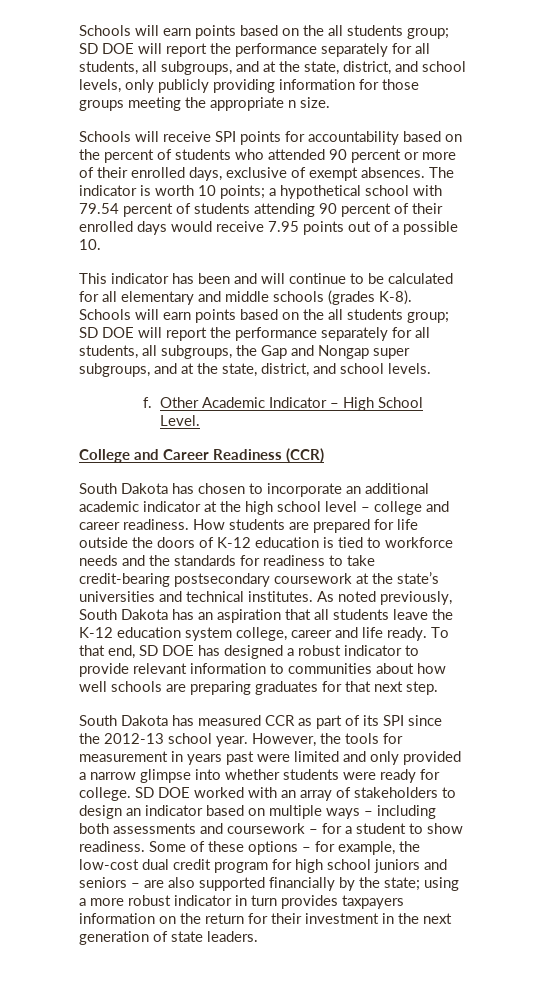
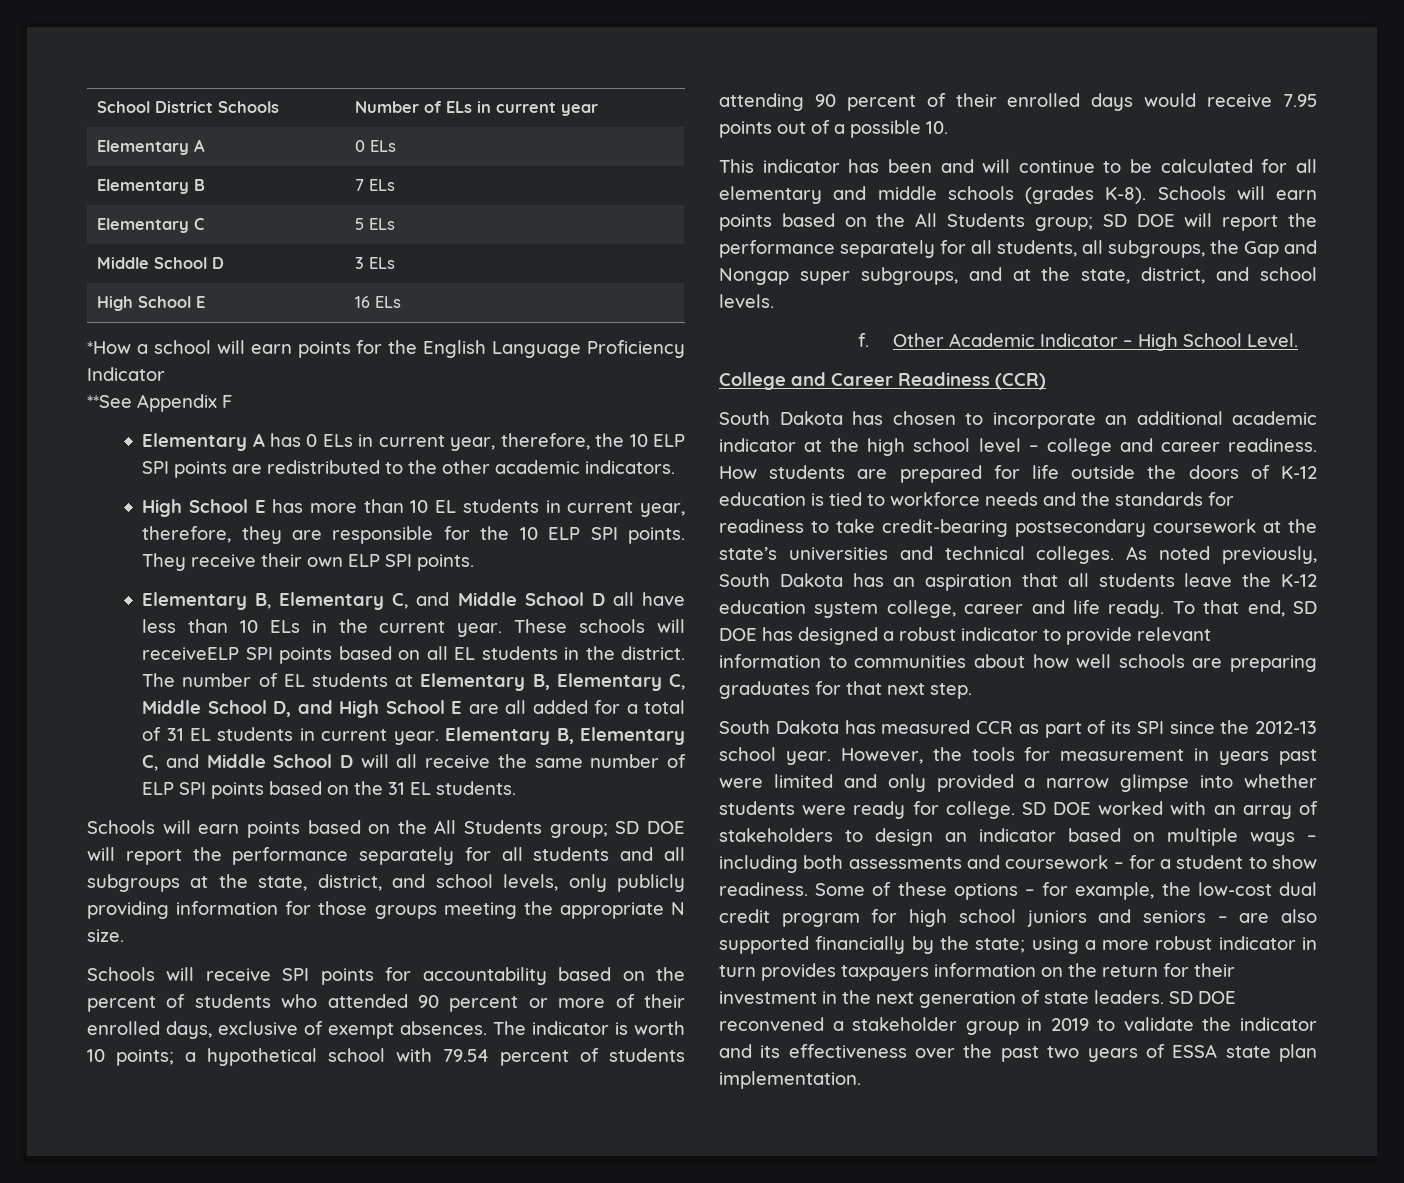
- Schools will earn points based on the all students group; SD DOE will report the performance separately for all students, all subgroups, and at the state, district, and school levels, only publicly providing information for those groups meeting the appropriate n size.
+ School District Schools | Number of ELs in current year
+ Elementary A | 0 ELs
+ Elementary B | 7 ELs
+ Elementary C | 5 ELs
+ Middle School D | 3 ELs
+ High School E | 16 ELs
+ *How a school will earn points for the English Language Proficiency Indicator
+ **See Appendix F
+ Elementary A has 0 ELs in current year, therefore, the 10 ELP SPI points are redistributed to the other academic indicators.
+ High School E has more than 10 EL students in current year, therefore, they are responsible for the 10 ELP SPI points. They receive their own ELP SPI points.
+ Elementary B, Elementary C, and Middle School D all have less than 10 ELs in the current year. These schools will receiveELP SPI points based on all EL students in the district. The number of EL students at Elementary B, Elementary C, Middle School D, and High School E are all added for a total of 31 EL students in current year. Elementary B, Elementary C, and Middle School D will all receive the same number of ELP SPI points based on the 31 EL students.
+ Schools will earn points based on the All Students group; SD DOE will report the performance separately for all students and all subgroups at the state, district, and school levels, only publicly providing information for those groups meeting the appropriate N size.
- Schools will earn points based on the all students group; SD DOE will report the performance separately for all students, all subgroups, the Gap and Nongap super subgroups, and at the state, district, and school levels.
+ Schools will earn points based on the All Students group; SD DOE will report the performance separately for all students, all subgroups, the Gap and Nongap super subgroups, and at the state, district, and school levels.
- How students are prepared for life outside the doors of K-12 education is tied to workforce needs and the standards for readiness to take credit-bearing postsecondary coursework at the state’s universities and technical institutes.
+ How students are prepared for life outside the doors of K-12 education is tied to workforce needs and the standards for readiness to take credit-bearing postsecondary coursework at the state’s universities and technical colleges.
+ SD DOE reconvened a stakeholder group in 2019 to validate the indicator and its effectiveness over the past two years of ESSA state plan implementation.

